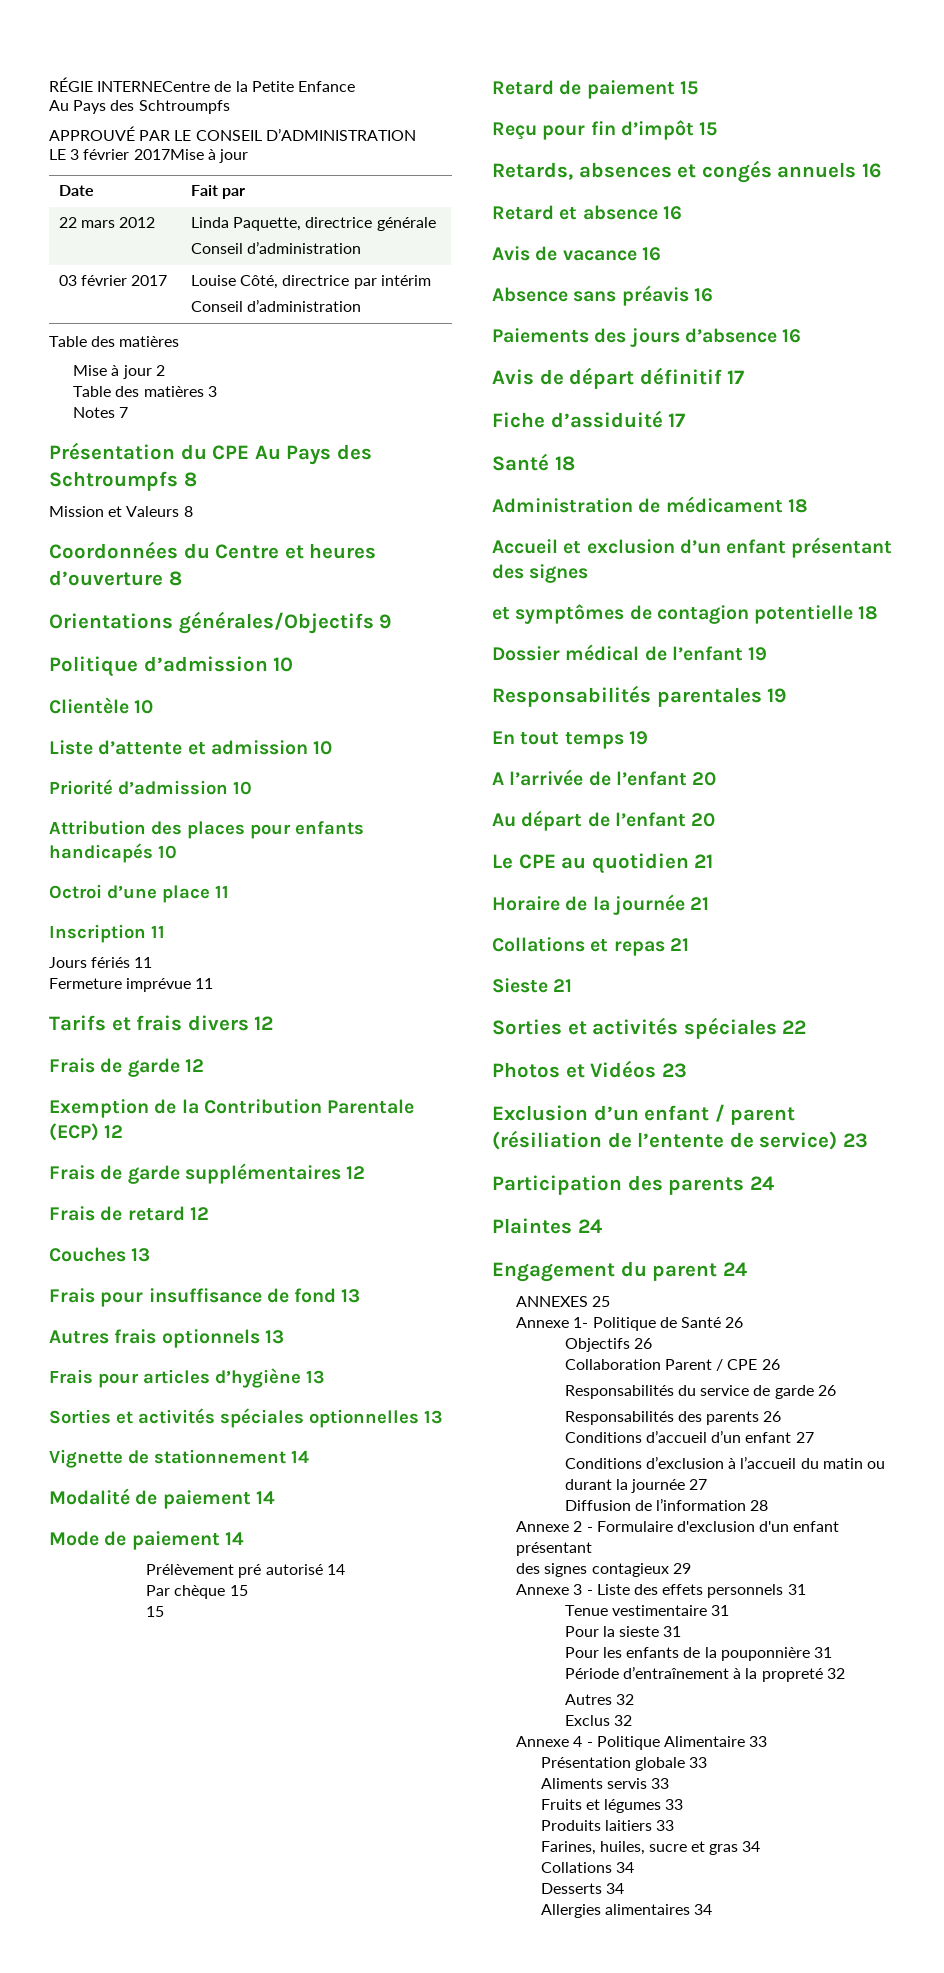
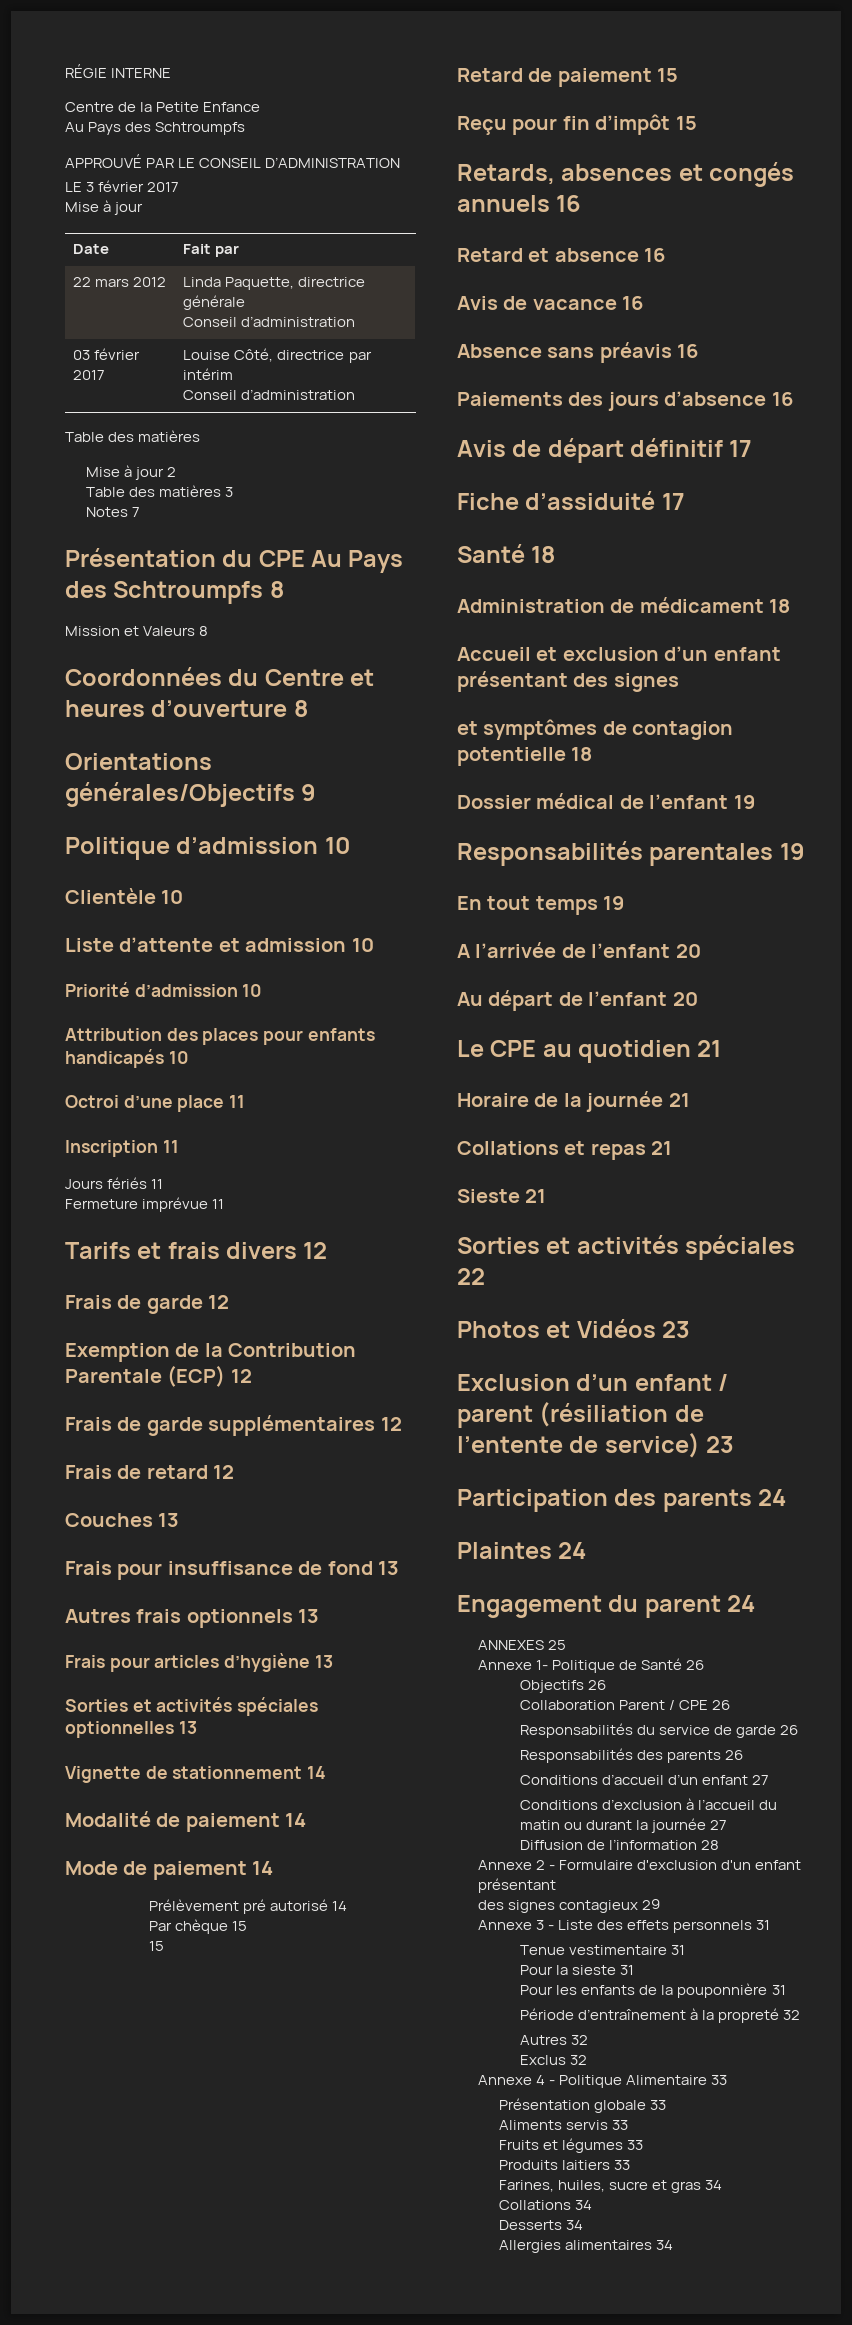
- RÉGIE INTERNECentre de la Petite Enfance
+ RÉGIE INTERNE
+ Centre de la Petite Enfance
- LE 3 février 2017Mise à jour
+ LE 3 février 2017
+ Mise à jour

